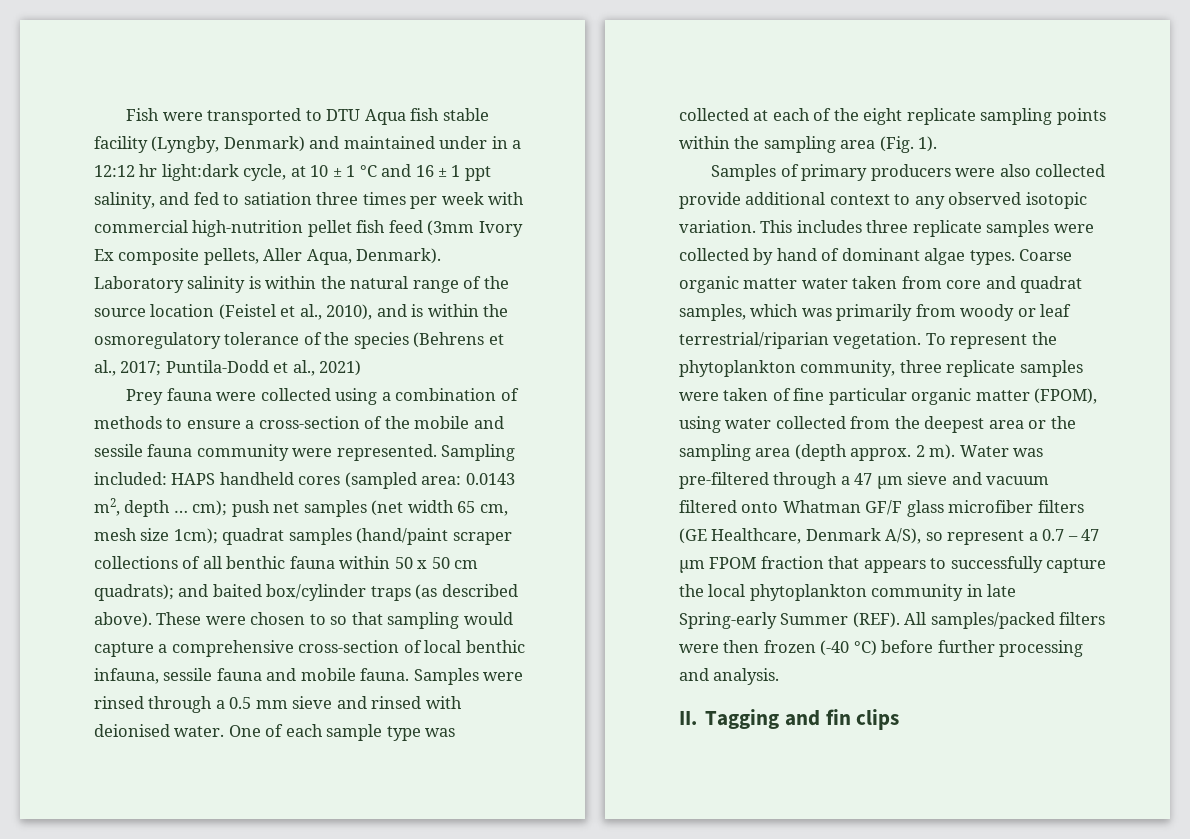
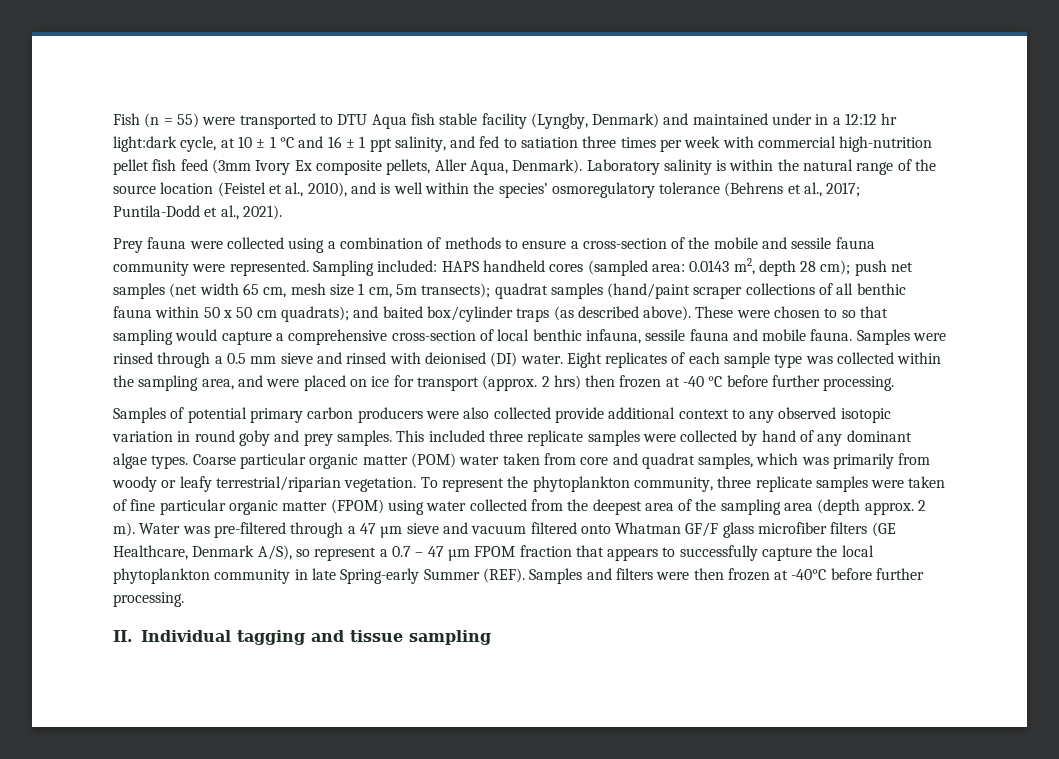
- Fish were transported to DTU Aqua fish stable facility (Lyngby, Denmark) and maintained under in a 12:12 hr light:dark cycle, at 10 ± 1 °C and 16 ± 1 ppt salinity, and fed to satiation three times per week with commercial high-nutrition pellet fish feed (3mm Ivory Ex composite pellets, Aller Aqua, Denmark).
+ Fish (n = 55) were transported to DTU Aqua fish stable facility (Lyngby, Denmark) and maintained under in a 12:12 hr light:dark cycle, at 10 ± 1 °C and 16 ± 1 ppt salinity, and fed to satiation three times per week with commercial high-nutrition pellet fish feed (3mm Ivory Ex composite pellets, Aller Aqua, Denmark).
- Laboratory salinity is within the natural range of the source location (Feistel et al., 2010), and is within the osmoregulatory tolerance of the species (Behrens et al., 2017; Puntila-Dodd et al., 2021)
+ Laboratory salinity is within the natural range of the source location (Feistel et al., 2010), and is well within the species’ osmoregulatory tolerance (Behrens et al., 2017; Puntila-Dodd et al., 2021).
- Sampling included: HAPS handheld cores (sampled area: 0.0143 m2, depth … cm); push net samples (net width 65 cm, mesh size 1cm); quadrat samples (hand/paint scraper collections of all benthic fauna within 50 x 50 cm quadrats); and baited box/cylinder traps (as described above).
+ Sampling included: HAPS handheld cores (sampled area: 0.0143 m2, depth 28 cm); push net samples (net width 65 cm, mesh size 1 cm, 5m transects); quadrat samples (hand/paint scraper collections of all benthic fauna within 50 x 50 cm quadrats); and baited box/cylinder traps (as described above).
- Samples were rinsed through a 0.5 mm sieve and rinsed with deionised water. One of each sample type was collected at each of the eight replicate sampling points within the sampling area (Fig. 1).
+ Samples were rinsed through a 0.5 mm sieve and rinsed with deionised (DI) water. Eight replicates of each sample type was collected within the sampling area, and were placed on ice for transport (approx. 2 hrs) then frozen at -40 °C before further processing.
- Samples of primary producers were also collected provide additional context to any observed isotopic variation. This includes three replicate samples were collected by hand of dominant algae types.
+ Samples of potential primary carbon producers were also collected provide additional context to any observed isotopic variation in round goby and prey samples. This included three replicate samples were collected by hand of any dominant algae types.
- Coarse organic matter water taken from core and quadrat samples, which was primarily from woody or leaf terrestrial/riparian vegetation.
+ Coarse particular organic matter (POM) water taken from core and quadrat samples, which was primarily from woody or leafy terrestrial/riparian vegetation.
- To represent the phytoplankton community, three replicate samples were taken of fine particular organic matter (FPOM), using water collected from the deepest area or the sampling area (depth approx. 2 m).
+ To represent the phytoplankton community, three replicate samples were taken of fine particular organic matter (FPOM) using water collected from the deepest area of the sampling area (depth approx. 2 m).
- All samples/packed filters were then frozen (-40 °C) before further processing and analysis.
- II. Tagging and fin clips
+ Samples and filters were then frozen at -40°C before further processing.
+ II. Individual tagging and tissue sampling

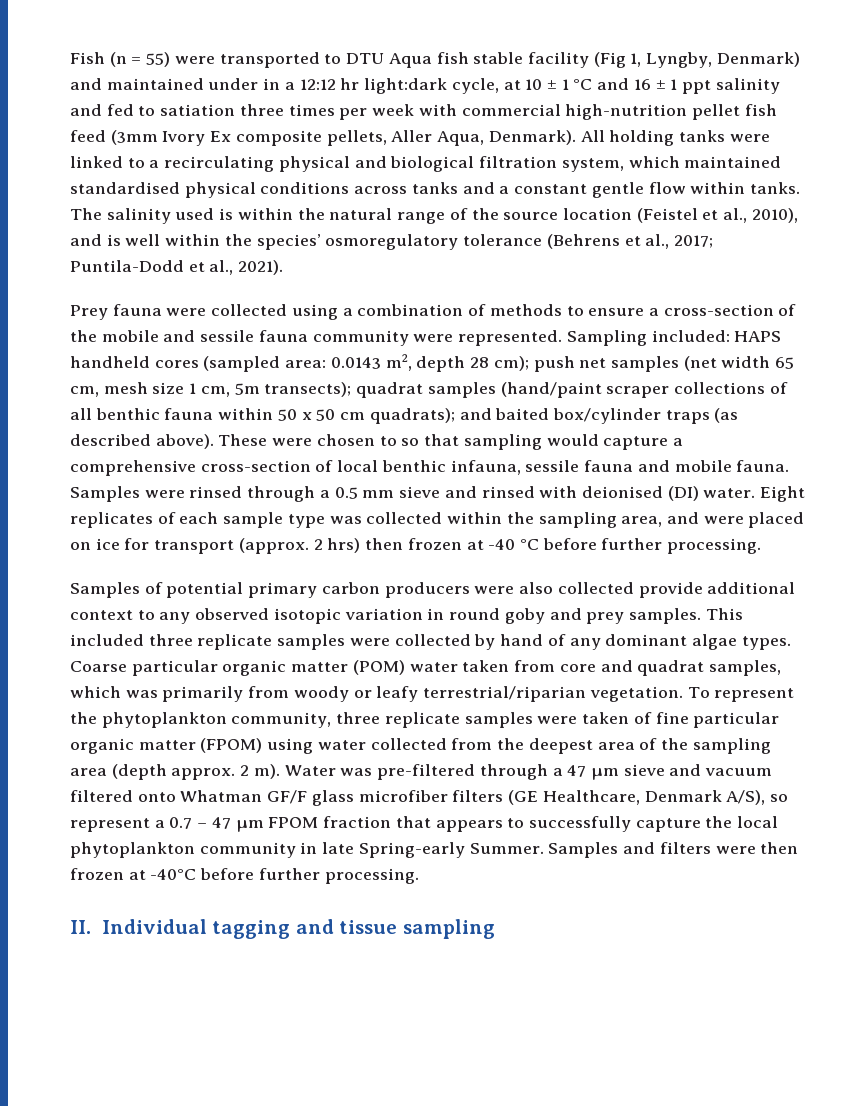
- Fish (n = 55) were transported to DTU Aqua fish stable facility (Lyngby, Denmark) and maintained under in a 12:12 hr light:dark cycle, at 10 ± 1 °C and 16 ± 1 ppt salinity, and fed to satiation three times per week with commercial high-nutrition pellet fish feed (3mm Ivory Ex composite pellets, Aller Aqua, Denmark).
+ Fish (n = 55) were transported to DTU Aqua fish stable facility (Fig 1, Lyngby, Denmark) and maintained under in a 12:12 hr light:dark cycle, at 10 ± 1 °C and 16 ± 1 ppt salinity and fed to satiation three times per week with commercial high-nutrition pellet fish feed (3mm Ivory Ex composite pellets, Aller Aqua, Denmark).
- Laboratory salinity is within the natural range of the source location (Feistel et al., 2010), and is well within the species’ osmoregulatory tolerance (Behrens et al., 2017; Puntila-Dodd et al., 2021).
+ All holding tanks were linked to a recirculating physical and biological filtration system, which maintained standardised physical conditions across tanks and a constant gentle flow within tanks. The salinity used is within the natural range of the source location (Feistel et al., 2010), and is well within the species’ osmoregulatory tolerance (Behrens et al., 2017; Puntila-Dodd et al., 2021).
- Water was pre-filtered through a 47 µm sieve and vacuum filtered onto Whatman GF/F glass microfiber filters (GE Healthcare, Denmark A/S), so represent a 0.7 – 47 µm FPOM fraction that appears to successfully capture the local phytoplankton community in late Spring-early Summer (REF).
+ Water was pre-filtered through a 47 µm sieve and vacuum filtered onto Whatman GF/F glass microfiber filters (GE Healthcare, Denmark A/S), so represent a 0.7 – 47 µm FPOM fraction that appears to successfully capture the local phytoplankton community in late Spring-early Summer.

